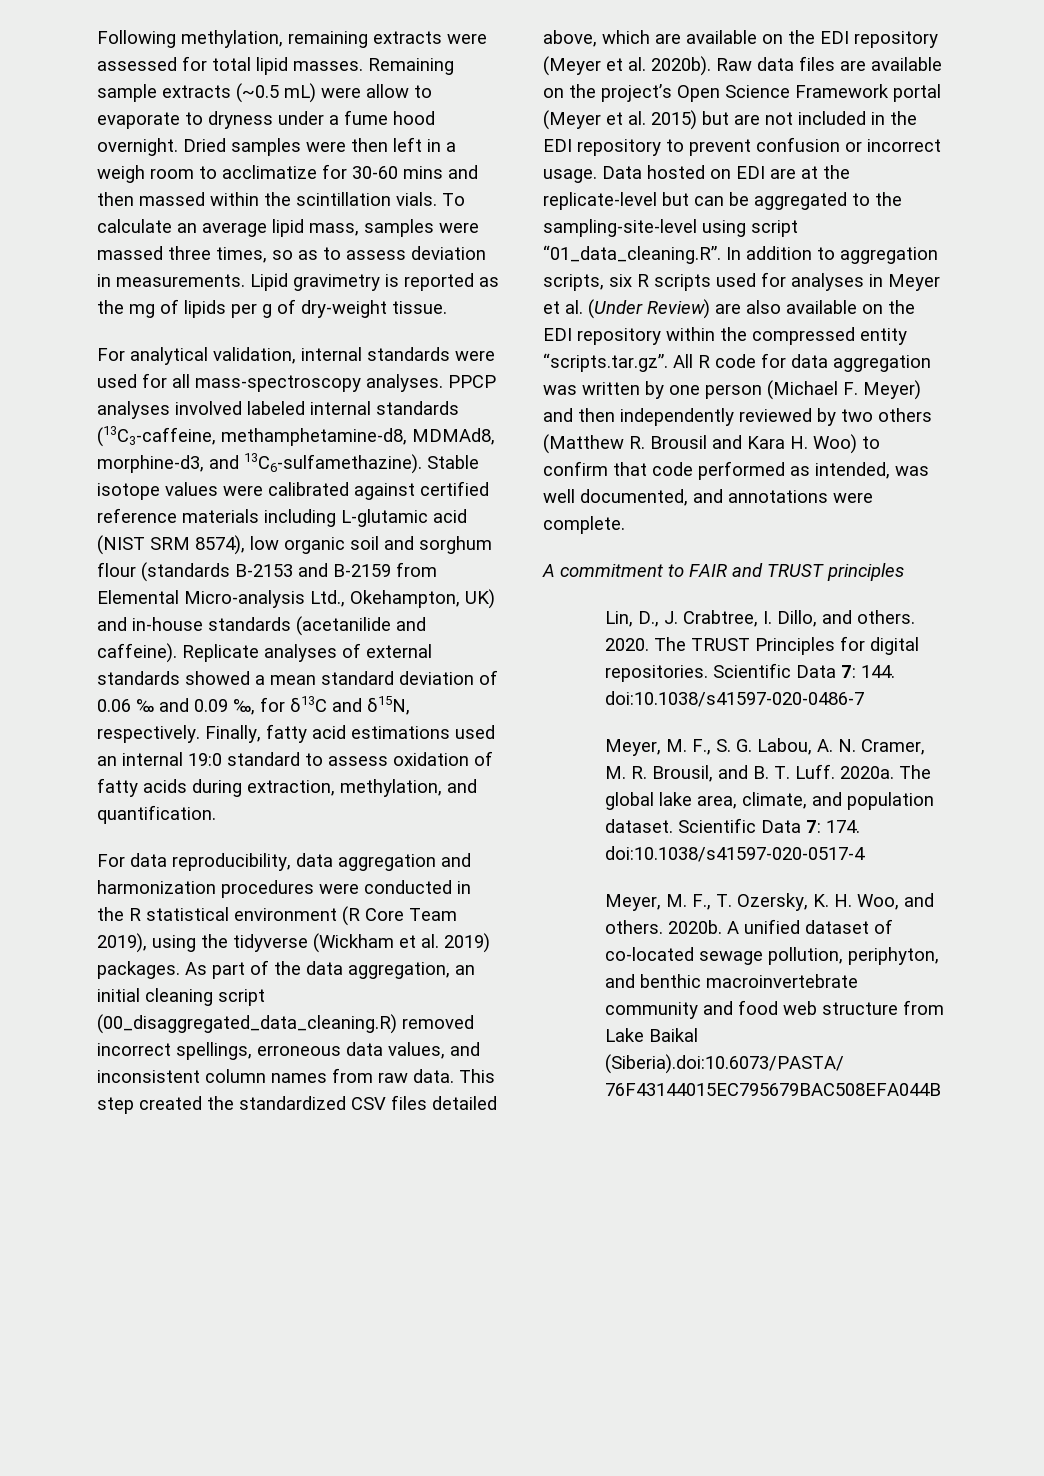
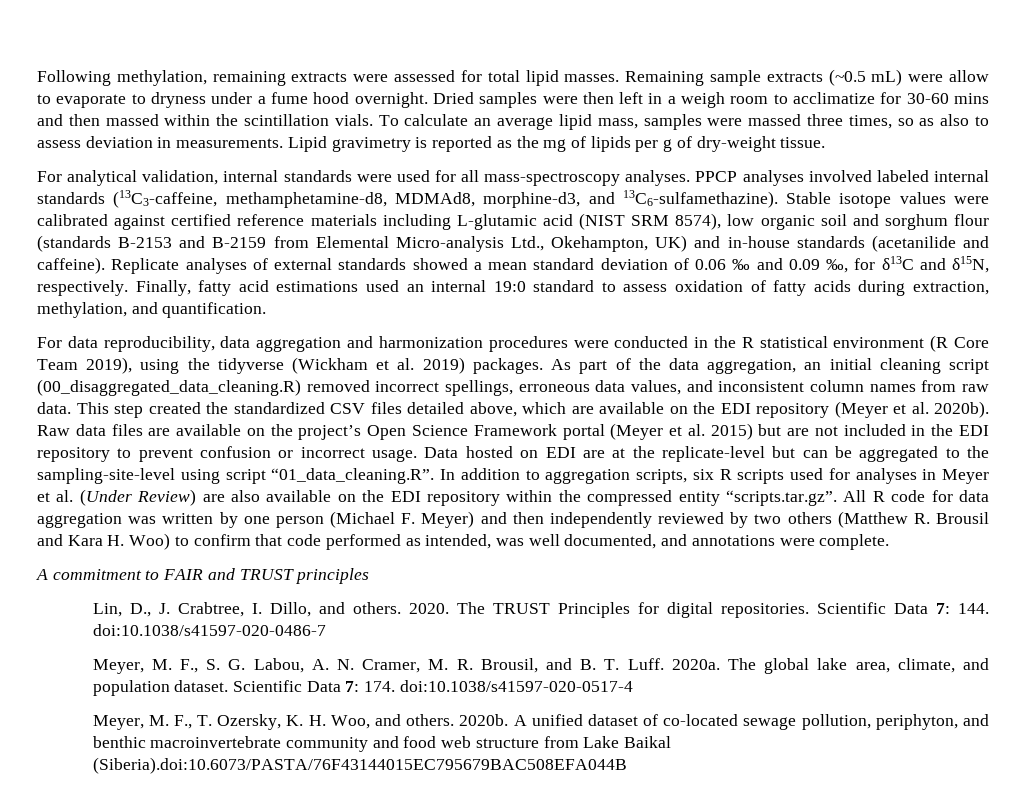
- To calculate an average lipid mass, samples were massed three times, so as to assess deviation in measurements.
+ To calculate an average lipid mass, samples were massed three times, so as also to assess deviation in measurements.

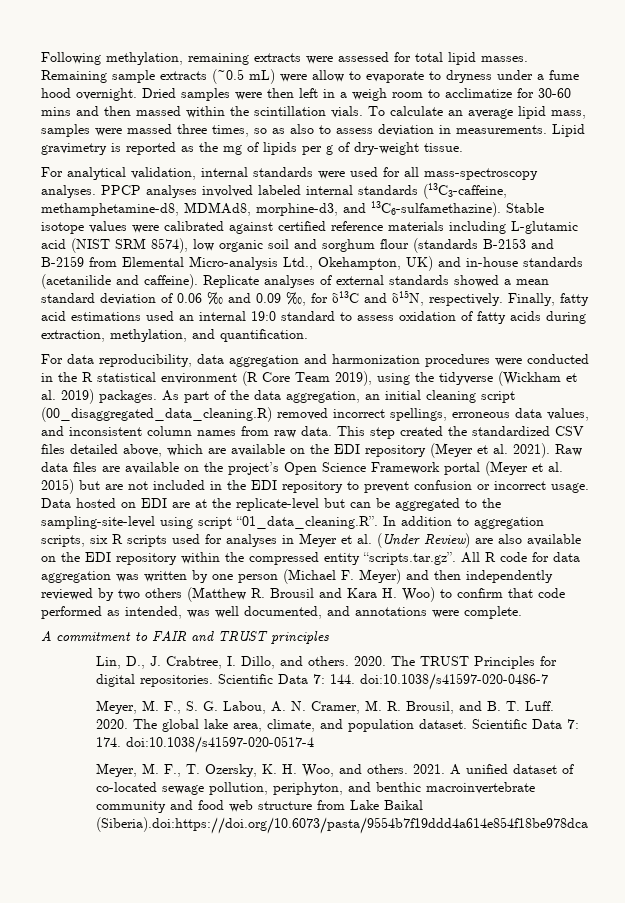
- This step created the standardized CSV files detailed above, which are available on the EDI repository (Meyer et al. 2020b).
+ This step created the standardized CSV files detailed above, which are available on the EDI repository (Meyer et al. 2021).
- Meyer, M. F., S. G. Labou, A. N. Cramer, M. R. Brousil, and B. T. Luff. 2020a.
+ Meyer, M. F., S. G. Labou, A. N. Cramer, M. R. Brousil, and B. T. Luff. 2020.
- 2020b.
+ 2021.
- A unified dataset of co-located sewage pollution, periphyton, and benthic macroinvertebrate community and food web structure from Lake Baikal (Siberia).doi:10.6073/PASTA/76F43144015EC795679BAC508EFA044B
+ A unified dataset of co-located sewage pollution, periphyton, and benthic macroinvertebrate community and food web structure from Lake Baikal (Siberia).doi:https://doi.org/10.6073/pasta/9554b7f19ddd4a614e854f18be978dca

